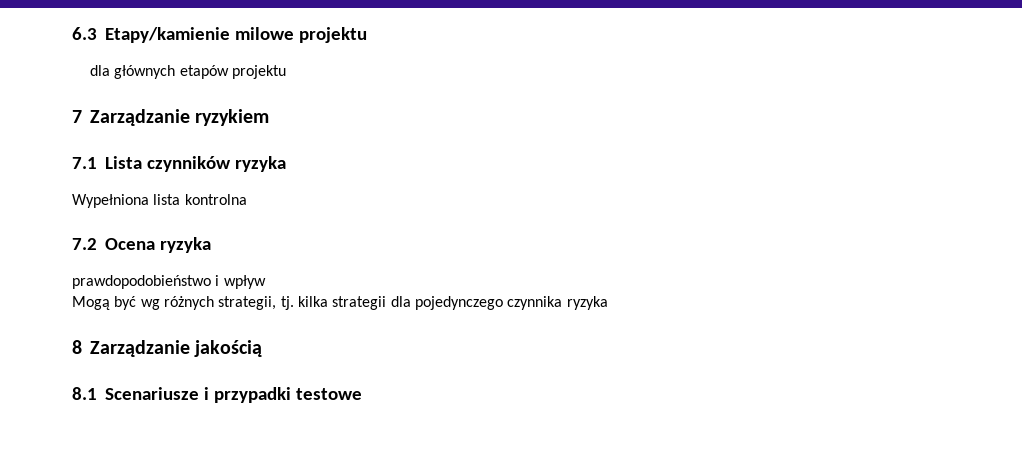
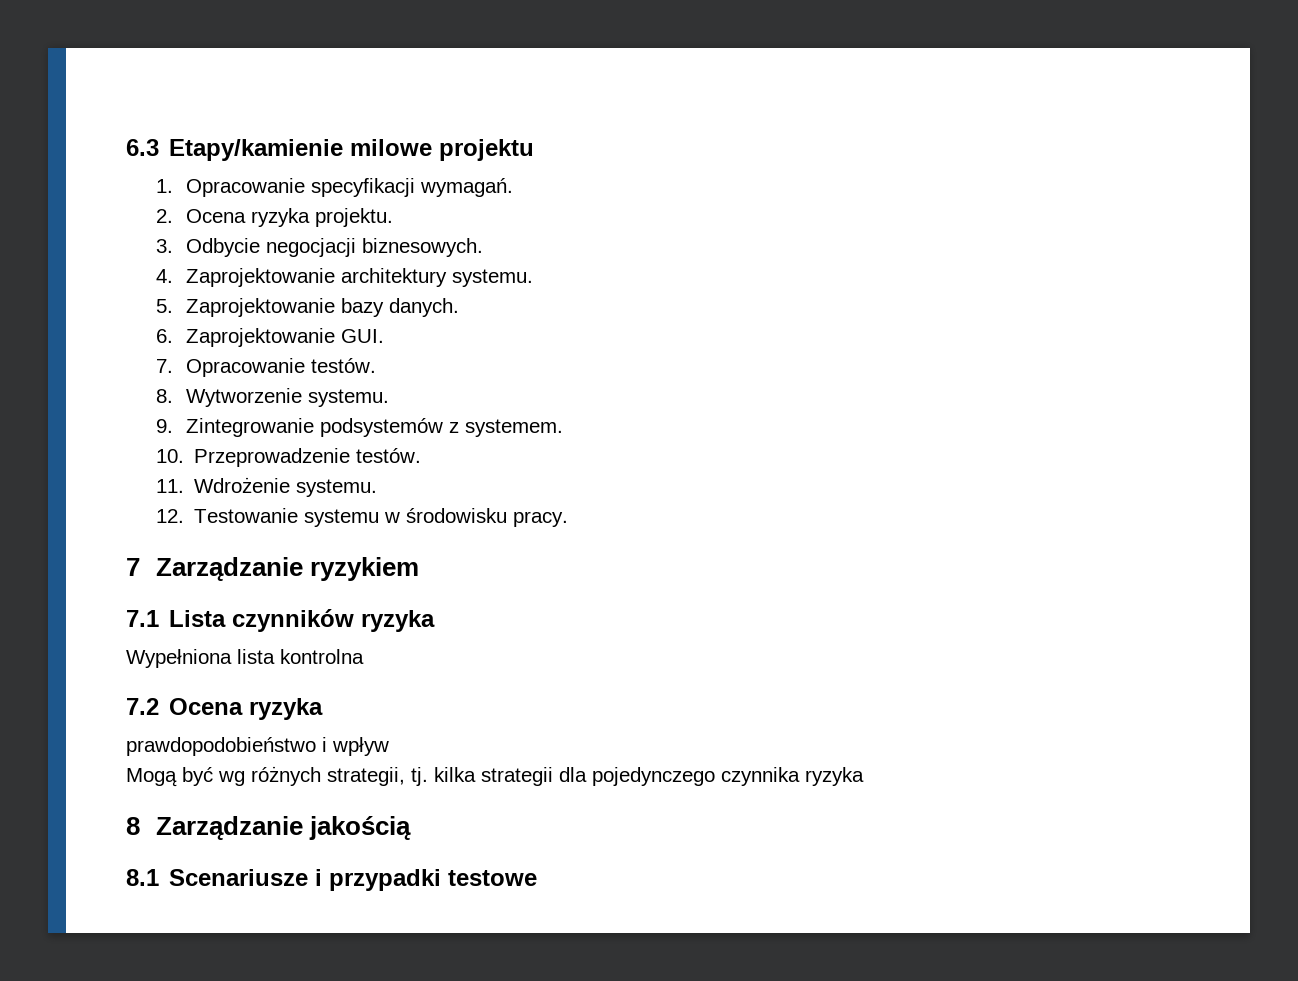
- dla głównych etapów projektu
+ 1. Opracowanie specyfikacji wymagań.
+ 2. Ocena ryzyka projektu.
+ 3. Odbycie negocjacji biznesowych.
+ 4. Zaprojektowanie architektury systemu.
+ 5. Zaprojektowanie bazy danych.
+ 6. Zaprojektowanie GUI.
+ 7. Opracowanie testów.
+ 8. Wytworzenie systemu.
+ 9. Zintegrowanie podsystemów z systemem.
+ 10. Przeprowadzenie testów.
+ 11. Wdrożenie systemu.
+ 12. Testowanie systemu w środowisku pracy.

